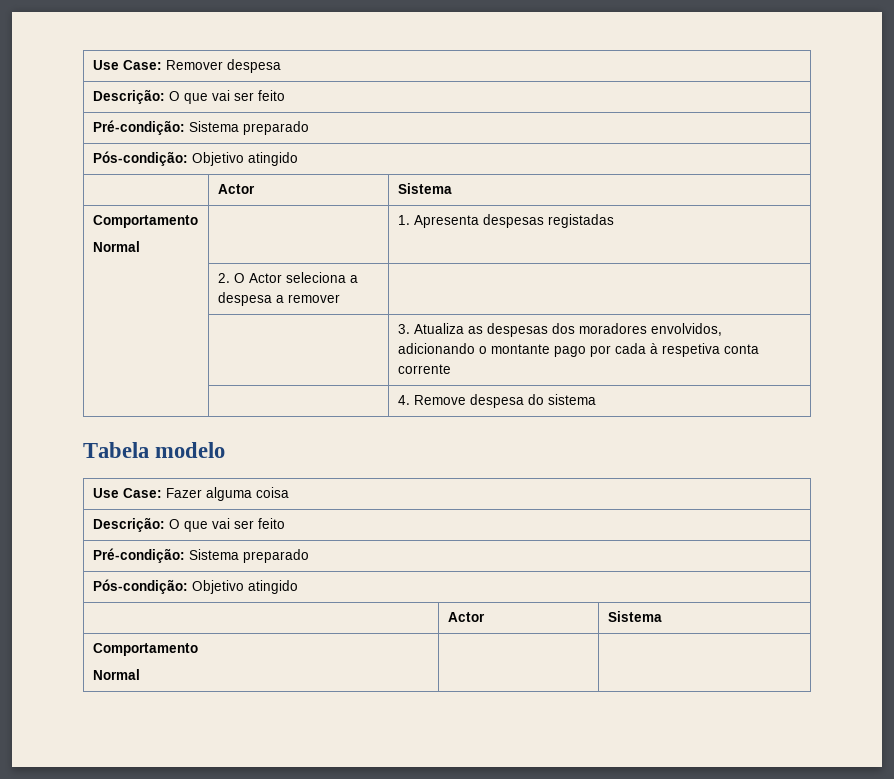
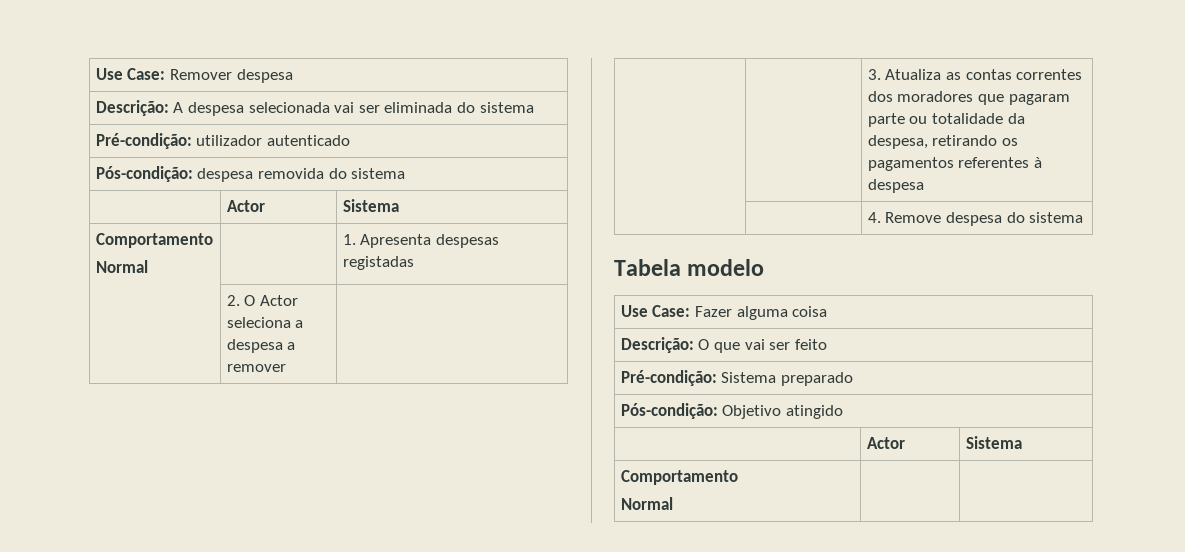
  Use Case: Remover despesa
- Descrição: O que vai ser feito
- Pré-condição: Sistema preparado
- Pós-condição: Objetivo atingido
+ Descrição: A despesa selecionada vai ser eliminada do sistema
+ Pré-condição: utilizador autenticado
+ Pós-condição: despesa removida do sistema
- | | 3. Atualiza as despesas dos moradores envolvidos, adicionando o montante pago por cada à respetiva conta corrente
+ | | 3. Atualiza as contas correntes dos moradores que pagaram parte ou totalidade da despesa, retirando os pagamentos referentes à despesa

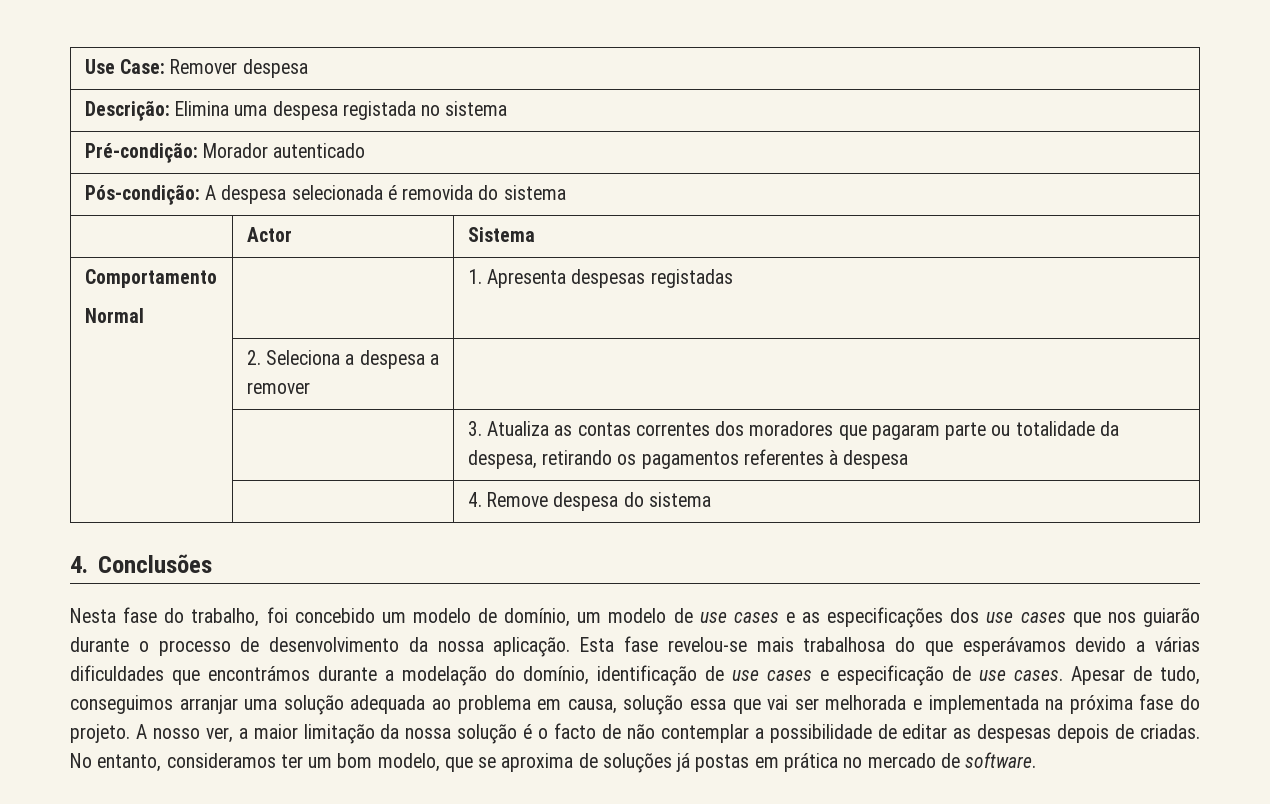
- Descrição: A despesa selecionada vai ser eliminada do sistema
- Pré-condição: utilizador autenticado
- Pós-condição: despesa removida do sistema
+ Descrição: Elimina uma despesa registada no sistema
+ Pré-condição: Morador autenticado
+ Pós-condição: A despesa selecionada é removida do sistema
- | 2. O Actor seleciona a despesa a remover |
+ | 2. Seleciona a despesa a remover |
- Tabela modelo
- Use Case: Fazer alguma coisa
- Descrição: O que vai ser feito
- Pré-condição: Sistema preparado
- Pós-condição: Objetivo atingido
- | Actor | Sistema
- Comportamento
- Normal | |
+ 4. Conclusões
+ Nesta fase do trabalho, foi concebido um modelo de domínio, um modelo de use cases e as especificações dos use cases que nos guiarão durante o processo de desenvolvimento da nossa aplicação. Esta fase revelou-se mais trabalhosa do que esperávamos devido a várias dificuldades que encontrámos durante a modelação do domínio, identificação de use cases e especificação de use cases. Apesar de tudo, conseguimos arranjar uma solução adequada ao problema em causa, solução essa que vai ser melhorada e implementada na próxima fase do projeto. A nosso ver, a maior limitação da nossa solução é o facto de não contemplar a possibilidade de editar as despesas depois de criadas. No entanto, consideramos ter um bom modelo, que se aproxima de soluções já postas em prática no mercado de software.

